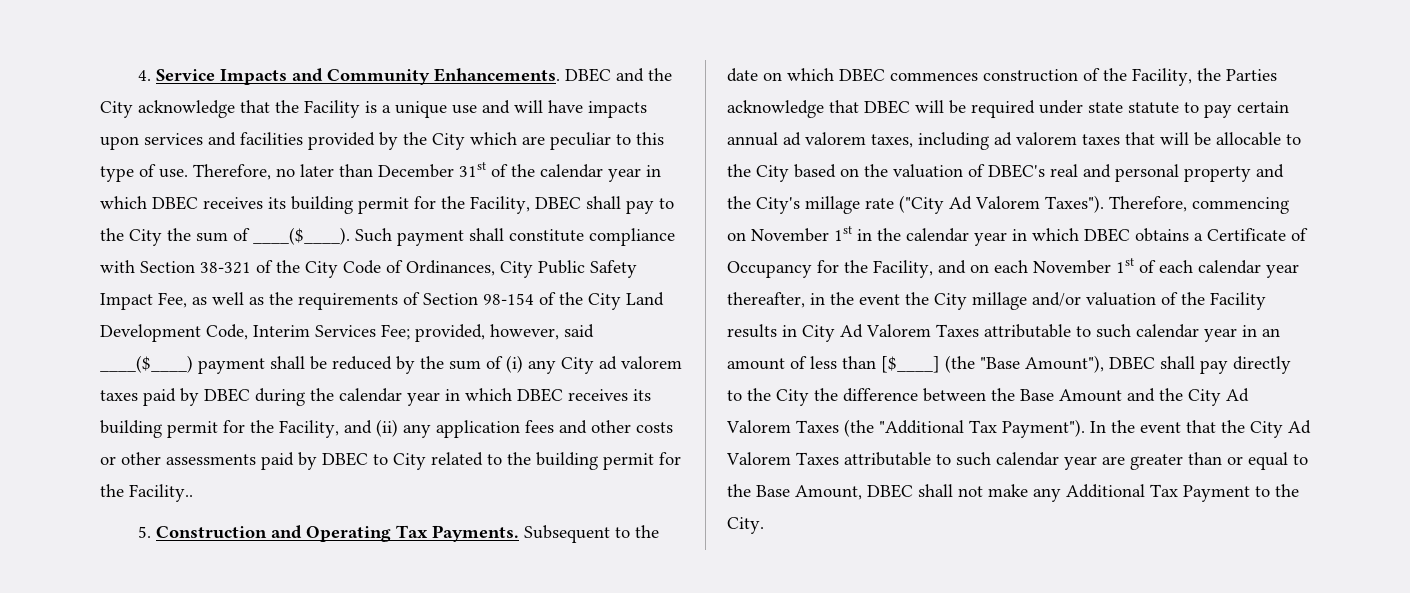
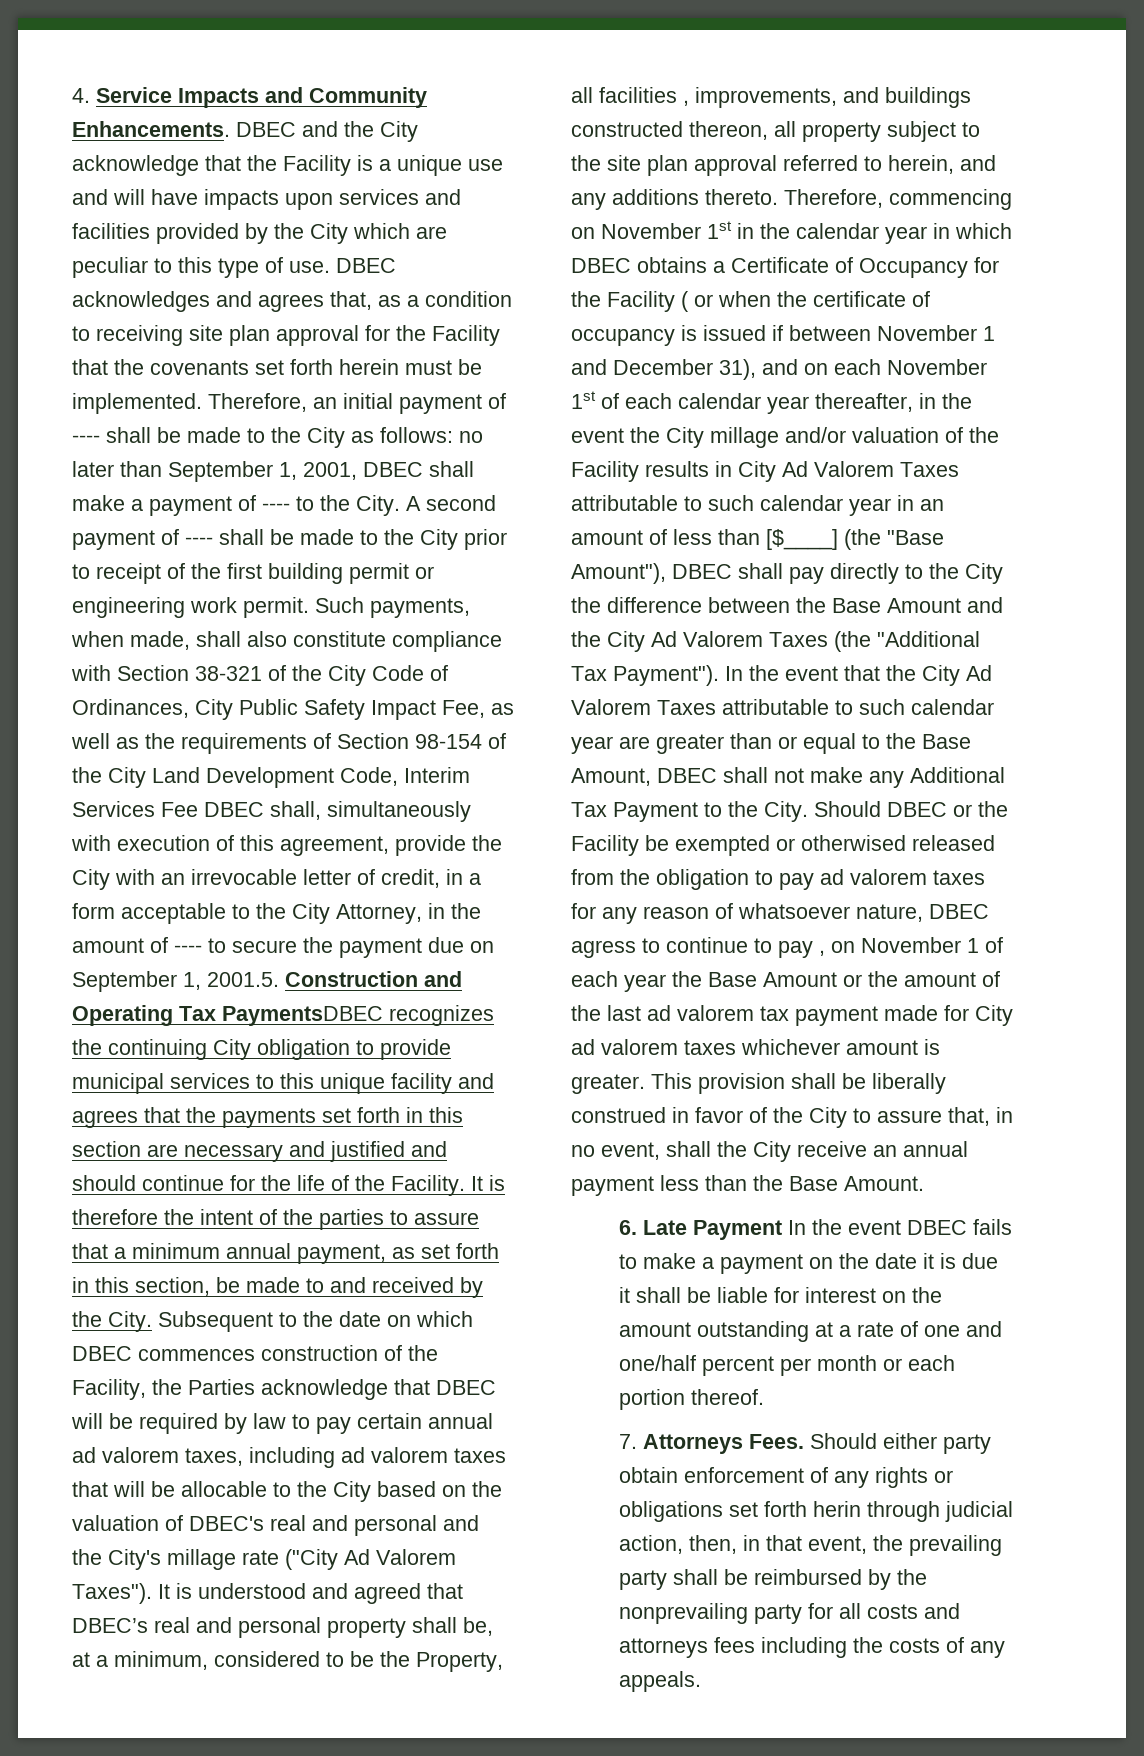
- Therefore, no later than December 31st of the calendar year in which DBEC receives its building permit for the Facility, DBEC shall pay to the City the sum of ____($____). Such payment shall constitute compliance with Section 38-321 of the City Code of Ordinances, City Public Safety Impact Fee, as well as the requirements of Section 98-154 of the City Land Development Code, Interim Services Fee; provided, however, said ____($____) payment shall be reduced by the sum of (i) any City ad valorem taxes paid by DBEC during the calendar year in which DBEC receives its building permit for the Facility, and (ii) any application fees and other costs or other assessments paid by DBEC to City related to the building permit for the Facility..
- 5. Construction and Operating Tax Payments.
+ DBEC acknowledges and agrees that, as a condition to receiving site plan approval for the Facility that the covenants set forth herein must be implemented. Therefore, an initial payment of ---- shall be made to the City as follows: no later than September 1, 2001, DBEC shall make a payment of ---- to the City. A second payment of ---- shall be made to the City prior to receipt of the first building permit or engineering work permit. Such payments, when made, shall also constitute compliance with Section 38-321 of the City Code of Ordinances, City Public Safety Impact Fee, as well as the requirements of Section 98-154 of the City Land Development Code, Interim Services Fee DBEC shall, simultaneously with execution of this agreement, provide the City with an irrevocable letter of credit, in a form acceptable to the City Attorney, in the amount of ---- to secure the payment due on September 1, 2001.5. Construction and Operating Tax PaymentsDBEC recognizes the continuing City obligation to provide municipal services to this unique facility and agrees that the payments set forth in this section are necessary and justified and should continue for the life of the Facility. It is therefore the intent of the parties to assure that a minimum annual payment, as set forth in this section, be made to and received by the City.
- Subsequent to the date on which DBEC commences construction of the Facility, the Parties acknowledge that DBEC will be required under state statute to pay certain annual ad valorem taxes, including ad valorem taxes that will be allocable to the City based on the valuation of DBEC's real and personal property and the City's millage rate ("City Ad Valorem Taxes").
+ Subsequent to the date on which DBEC commences construction of the Facility, the Parties acknowledge that DBEC will be required by law to pay certain annual ad valorem taxes, including ad valorem taxes that will be allocable to the City based on the valuation of DBEC's real and personal and the City's millage rate ("City Ad Valorem Taxes").
+ It is understood and agreed that DBEC’s real and personal property shall be, at a minimum, considered to be the Property, all facilities , improvements, and buildings constructed thereon, all property subject to the site plan approval referred to herein, and any additions thereto.
- Therefore, commencing on November 1st in the calendar year in which DBEC obtains a Certificate of Occupancy for the Facility, and on each November 1st of each calendar year thereafter, in the event the City millage and/or valuation of the Facility results in City Ad Valorem Taxes attributable to such calendar year in an amount of less than [$____] (the "Base Amount"), DBEC shall pay directly to the City the difference between the Base Amount and the City Ad Valorem Taxes (the "Additional Tax Payment").
+ Therefore, commencing on November 1st in the calendar year in which DBEC obtains a Certificate of Occupancy for the Facility ( or when the certificate of occupancy is issued if between November 1 and December 31), and on each November 1st of each calendar year thereafter, in the event the City millage and/or valuation of the Facility results in City Ad Valorem Taxes attributable to such calendar year in an amount of less than [$____] (the "Base Amount"), DBEC shall pay directly to the City the difference between the Base Amount and the City Ad Valorem Taxes (the "Additional Tax Payment").
+ Should DBEC or the Facility be exempted or otherwised released from the obligation to pay ad valorem taxes for any reason of whatsoever nature, DBEC agress to continue to pay , on November 1 of each year the Base Amount or the amount of the last ad valorem tax payment made for City ad valorem taxes whichever amount is greater. This provision shall be liberally construed in favor of the City to assure that, in no event, shall the City receive an annual payment less than the Base Amount.
+ 6. Late Payment In the event DBEC fails to make a payment on the date it is due it shall be liable for interest on the amount outstanding at a rate of one and one/half percent per month or each portion thereof.
+ 7. Attorneys Fees. Should either party obtain enforcement of any rights or obligations set forth herin through judicial action, then, in that event, the prevailing party shall be reimbursed by the nonprevailing party for all costs and attorneys fees including the costs of any appeals.

